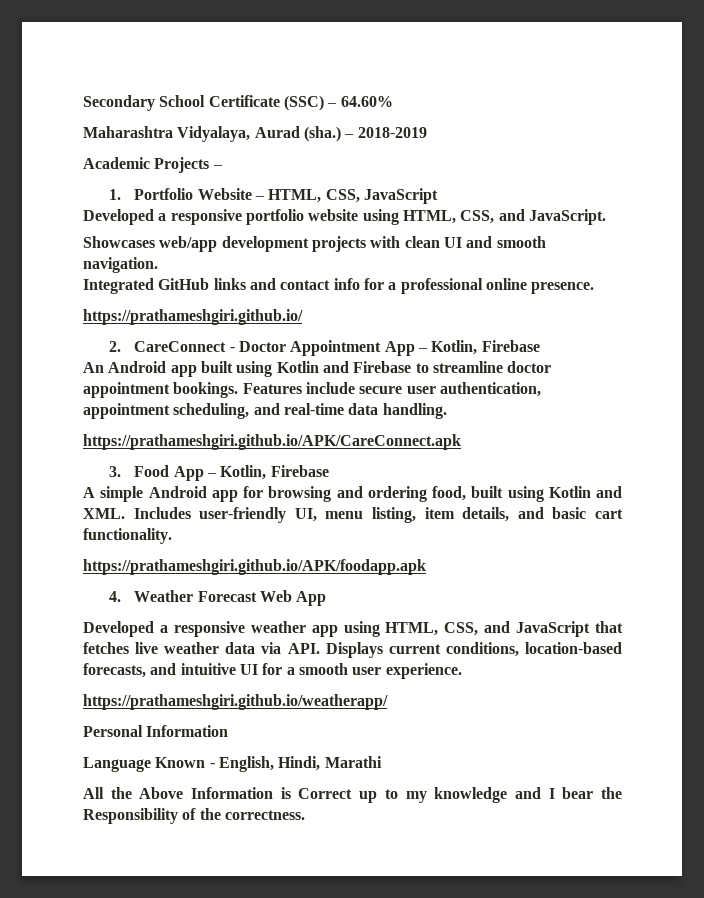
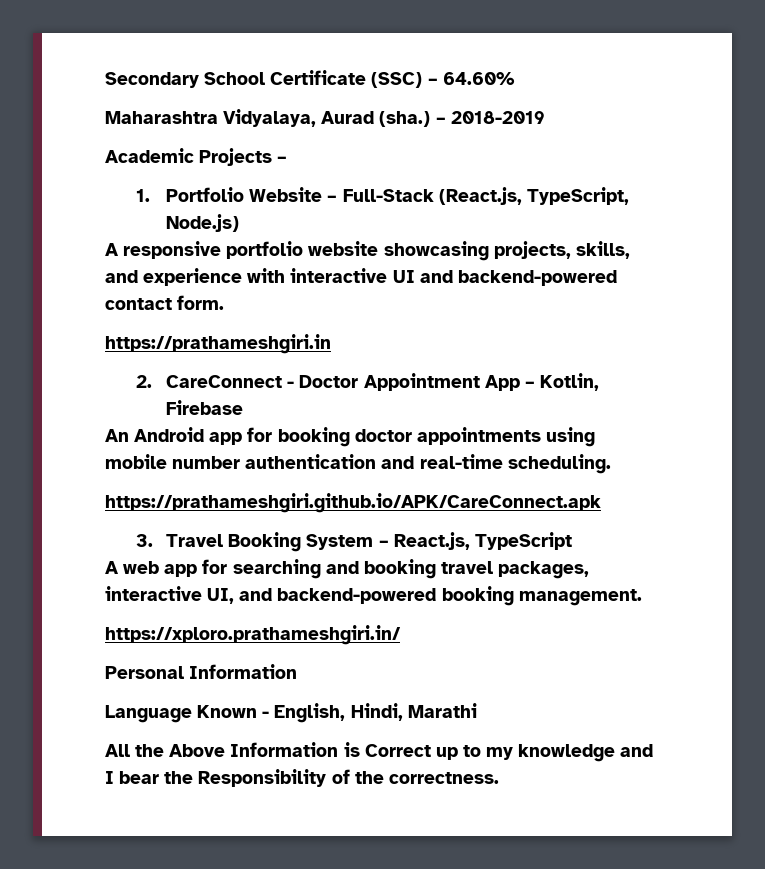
- 1. Portfolio Website – HTML, CSS, JavaScript
- Developed a responsive portfolio website using HTML, CSS, and JavaScript.
- Showcases web/app development projects with clean UI and smooth navigation.
- Integrated GitHub links and contact info for a professional online presence.
- https://prathameshgiri.github.io/
+ 1. Portfolio Website – Full-Stack (React.js, TypeScript, Node.js)
+ A responsive portfolio website showcasing projects, skills, and experience with interactive UI and backend-powered contact form.
+ https://prathameshgiri.in
- An Android app built using Kotlin and Firebase to streamline doctor appointment bookings. Features include secure user authentication, appointment scheduling, and real-time data handling.
+ An Android app for booking doctor appointments using mobile number authentication and real-time scheduling.
  https://prathameshgiri.github.io/APK/CareConnect.apk
- 3. Food App – Kotlin, Firebase
- A simple Android app for browsing and ordering food, built using Kotlin and XML. Includes user-friendly UI, menu listing, item details, and basic cart functionality.
- https://prathameshgiri.github.io/APK/foodapp.apk
- 4. Weather Forecast Web App
- Developed a responsive weather app using HTML, CSS, and JavaScript that fetches live weather data via API. Displays current conditions, location-based forecasts, and intuitive UI for a smooth user experience.
- https://prathameshgiri.github.io/weatherapp/
+ 3. Travel Booking System – React.js, TypeScript
+ A web app for searching and booking travel packages, interactive UI, and backend-powered booking management.
+ https://xploro.prathameshgiri.in/

